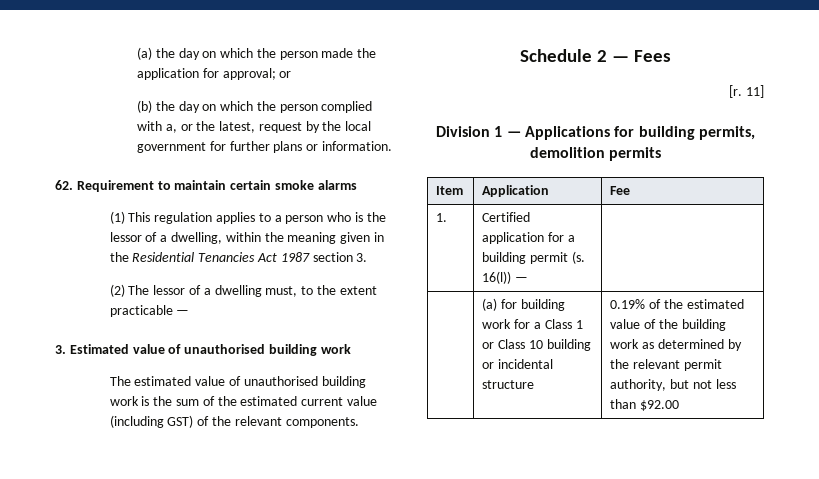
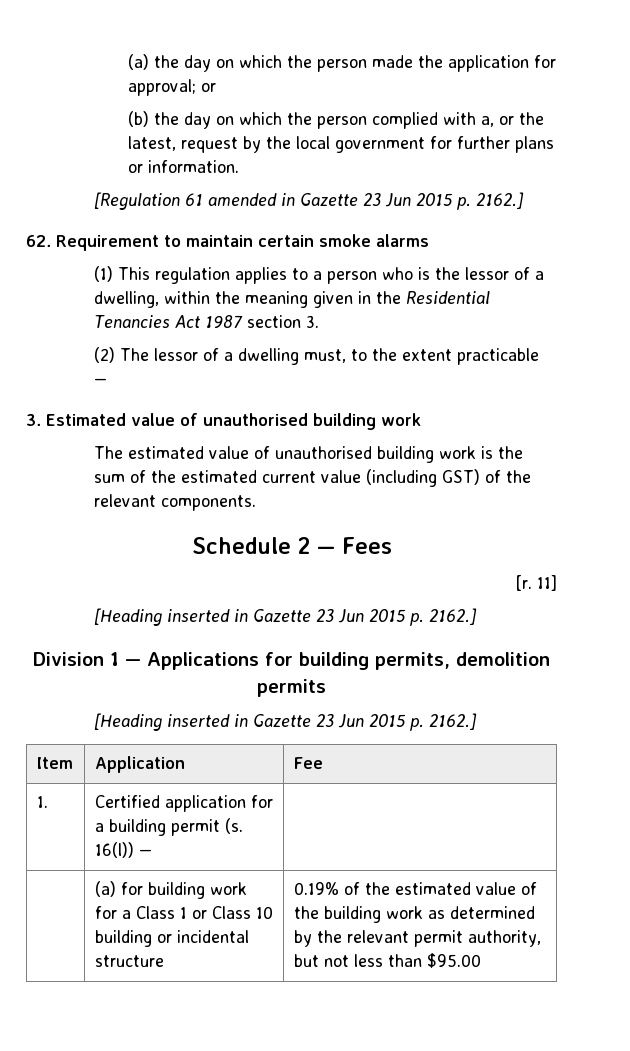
+ [Regulation 61 amended in Gazette 23 Jun 2015 p. 2162.]
  11]
+ [Heading inserted in Gazette 23 Jun 2015 p. 2162.]
  Division 1 — Applications for building permits, demolition permits
+ [Heading inserted in Gazette 23 Jun 2015 p. 2162.]
- | (a) for building work for a Class 1 or Class 10 building or incidental structure | 0.19% of the estimated value of the building work as determined by the relevant permit authority, but not less than $92.00
+ | (a) for building work for a Class 1 or Class 10 building or incidental structure | 0.19% of the estimated value of the building work as determined by the relevant permit authority, but not less than $95.00

